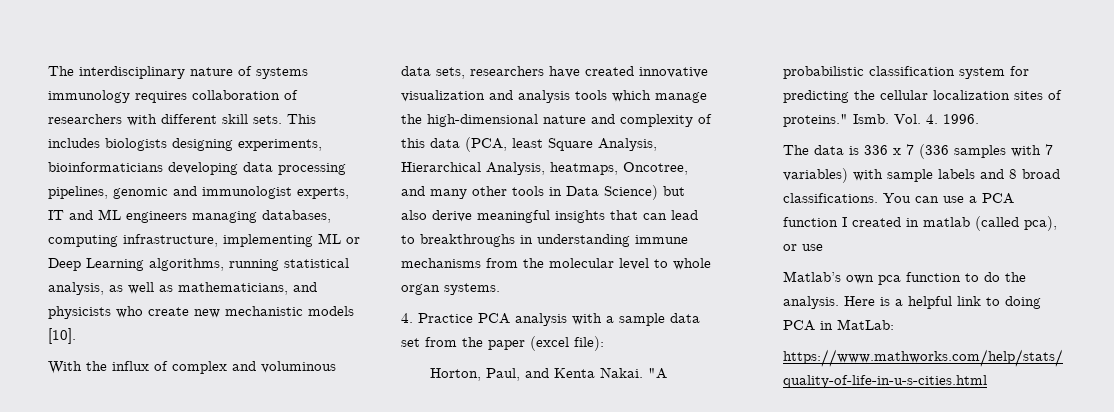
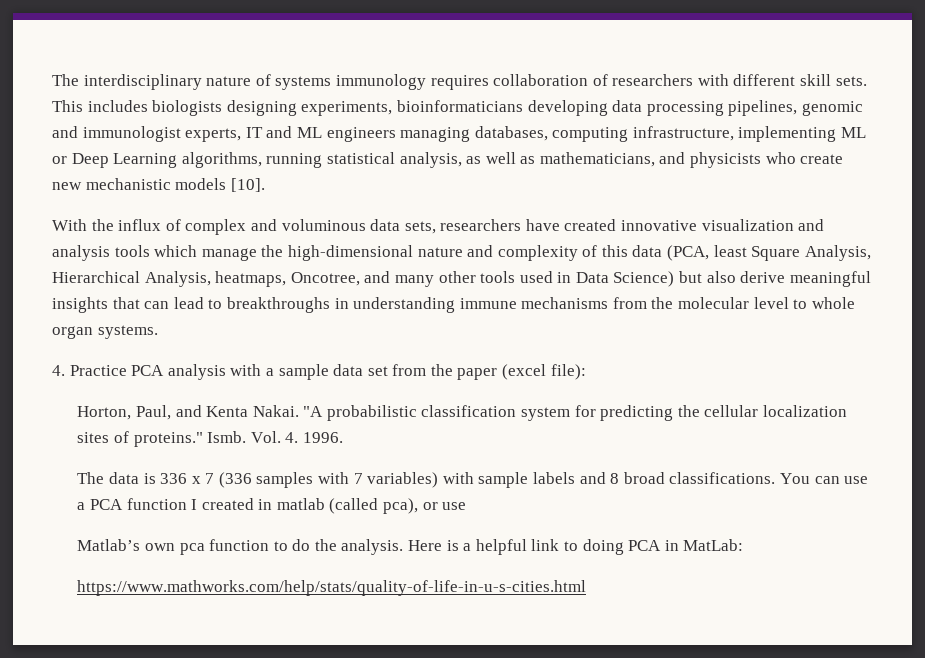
- With the influx of complex and voluminous data sets, researchers have created innovative visualization and analysis tools which manage the high-dimensional nature and complexity of this data (PCA, least Square Analysis, Hierarchical Analysis, heatmaps, Oncotree, and many other tools in Data Science) but also derive meaningful insights that can lead to breakthroughs in understanding immune mechanisms from the molecular level to whole organ systems.
+ With the influx of complex and voluminous data sets, researchers have created innovative visualization and analysis tools which manage the high-dimensional nature and complexity of this data (PCA, least Square Analysis, Hierarchical Analysis, heatmaps, Oncotree, and many other tools used in Data Science) but also derive meaningful insights that can lead to breakthroughs in understanding immune mechanisms from the molecular level to whole organ systems.

